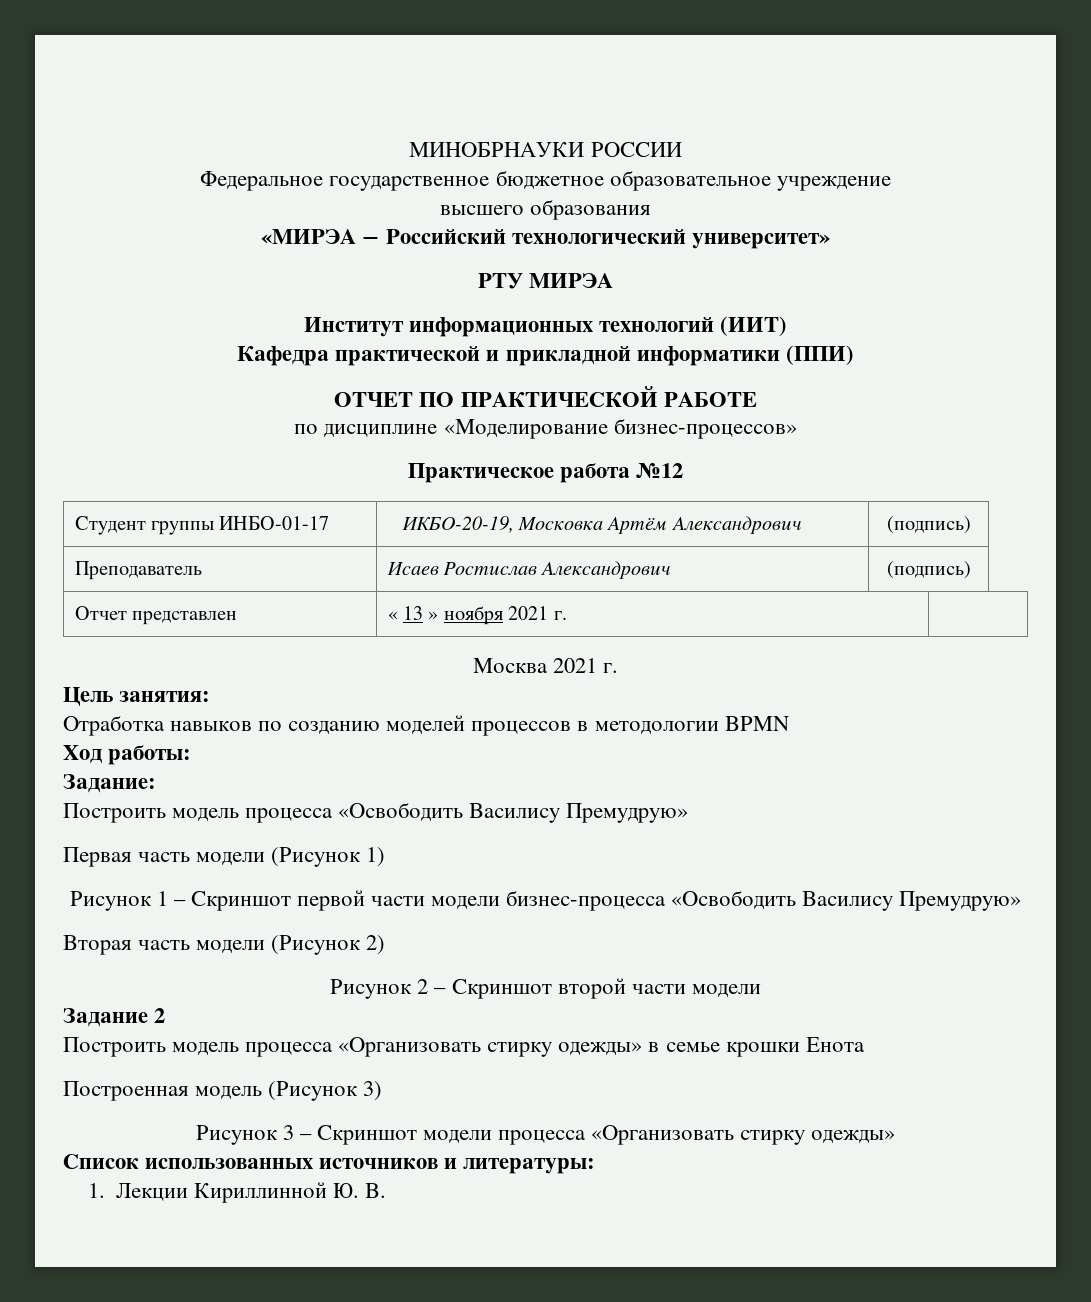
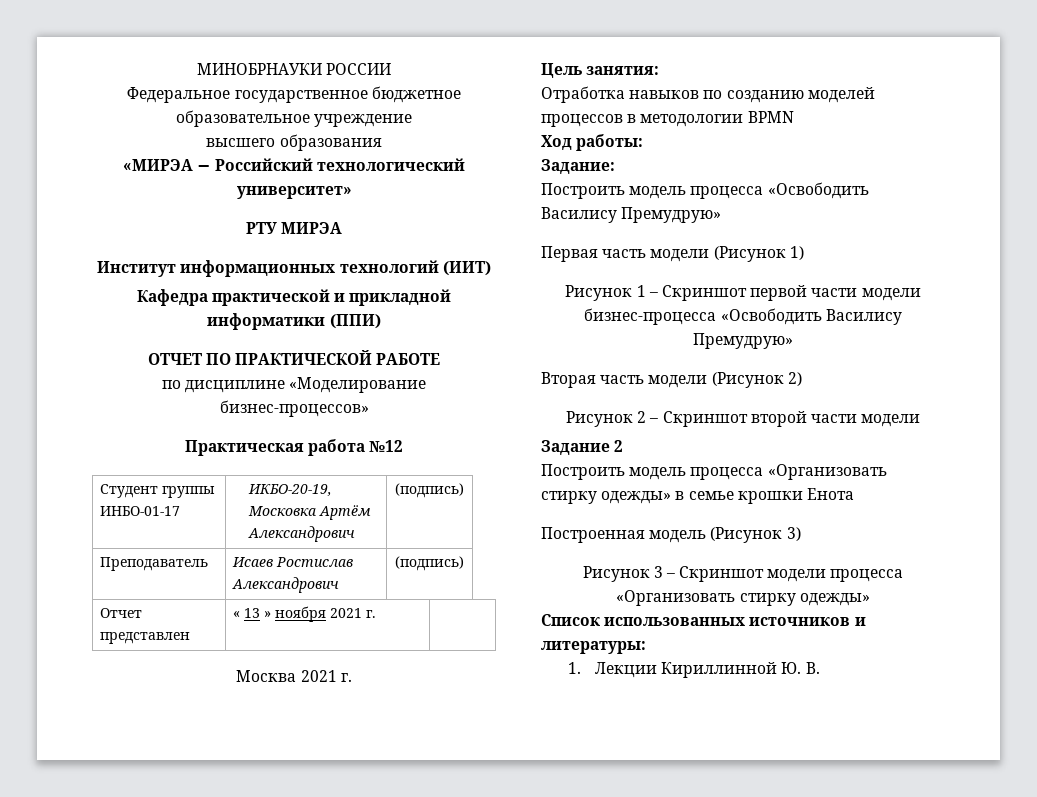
- Практическое работа №12
+ Практическая работа №12

